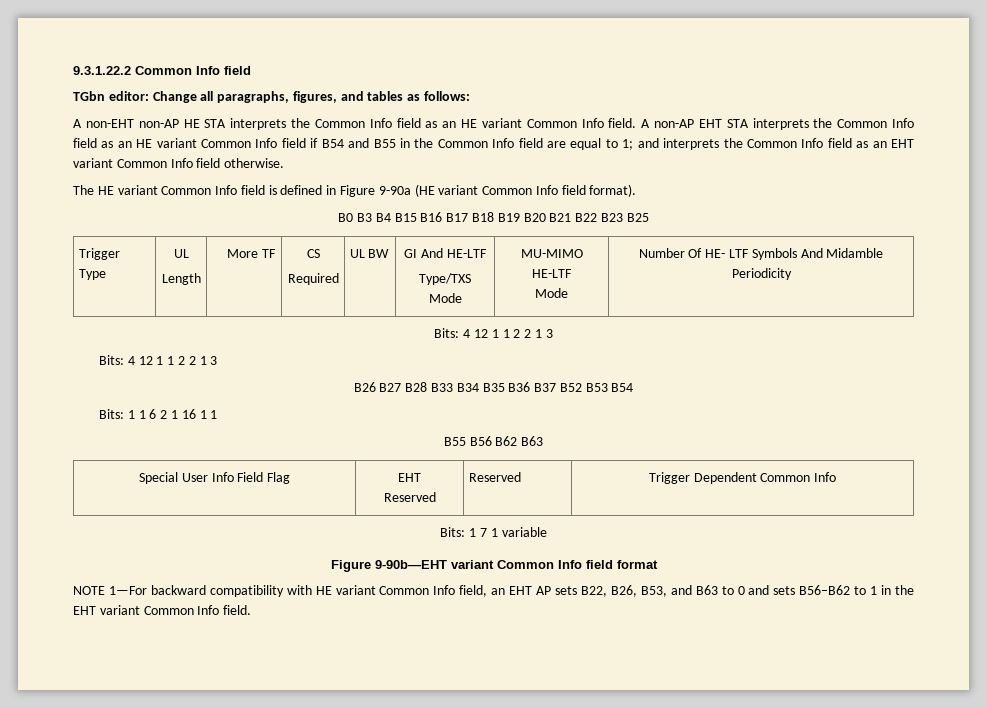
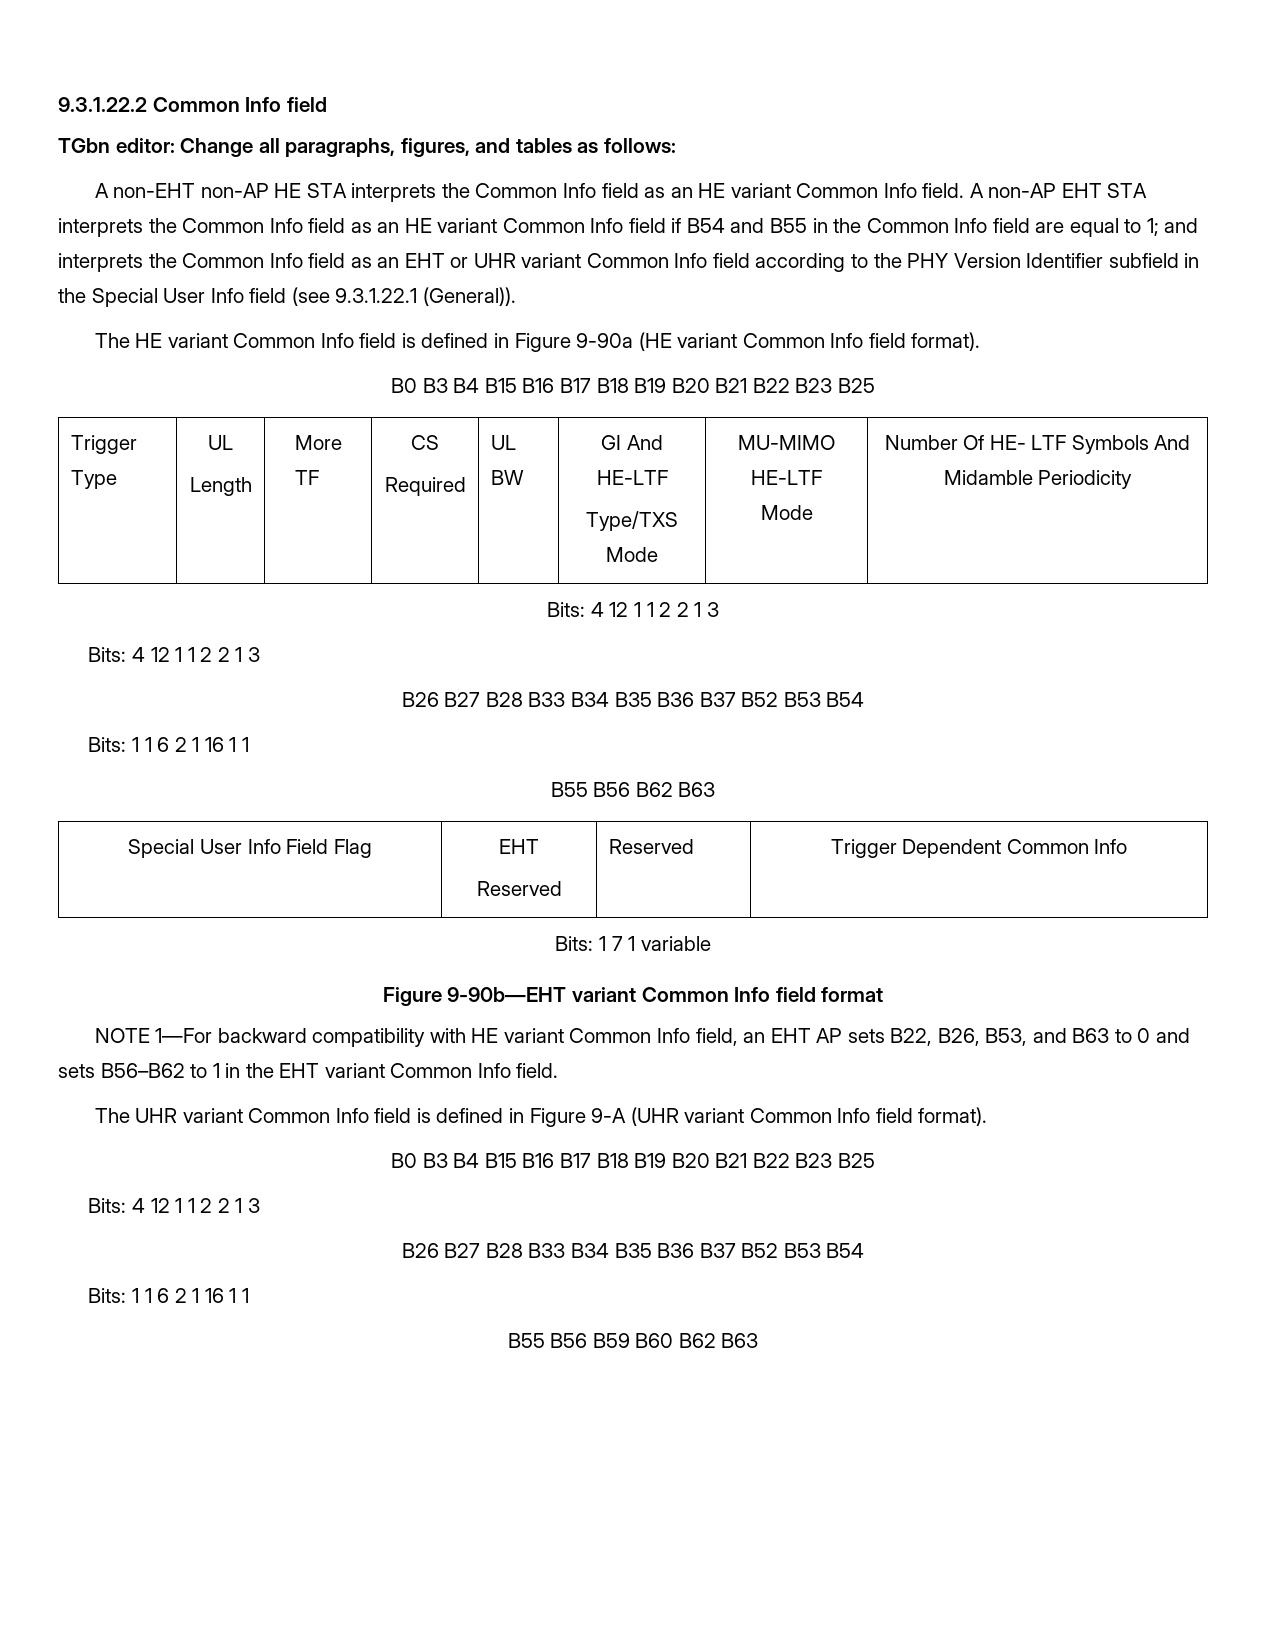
- A non-AP EHT STA interprets the Common Info field as an HE variant Common Info field if B54 and B55 in the Common Info field are equal to 1; and interprets the Common Info field as an EHT variant Common Info field otherwise.
+ A non-AP EHT STA interprets the Common Info field as an HE variant Common Info field if B54 and B55 in the Common Info field are equal to 1; and interprets the Common Info field as an EHT or UHR variant Common Info field according to the PHY Version Identifier subfield in the Special User Info field (see 9.3.1.22.1 (General)).
+ The UHR variant Common Info field is defined in Figure 9-A (UHR variant Common Info field format).
+ B0 B3 B4 B15 B16 B17 B18 B19 B20 B21 B22 B23 B25
+ Bits: 4 12 1 1 2 2 1 3
+ B26 B27 B28 B33 B34 B35 B36 B37 B52 B53 B54
+ Bits: 1 1 6 2 1 16 1 1
+ B55 B56 B59 B60 B62 B63

